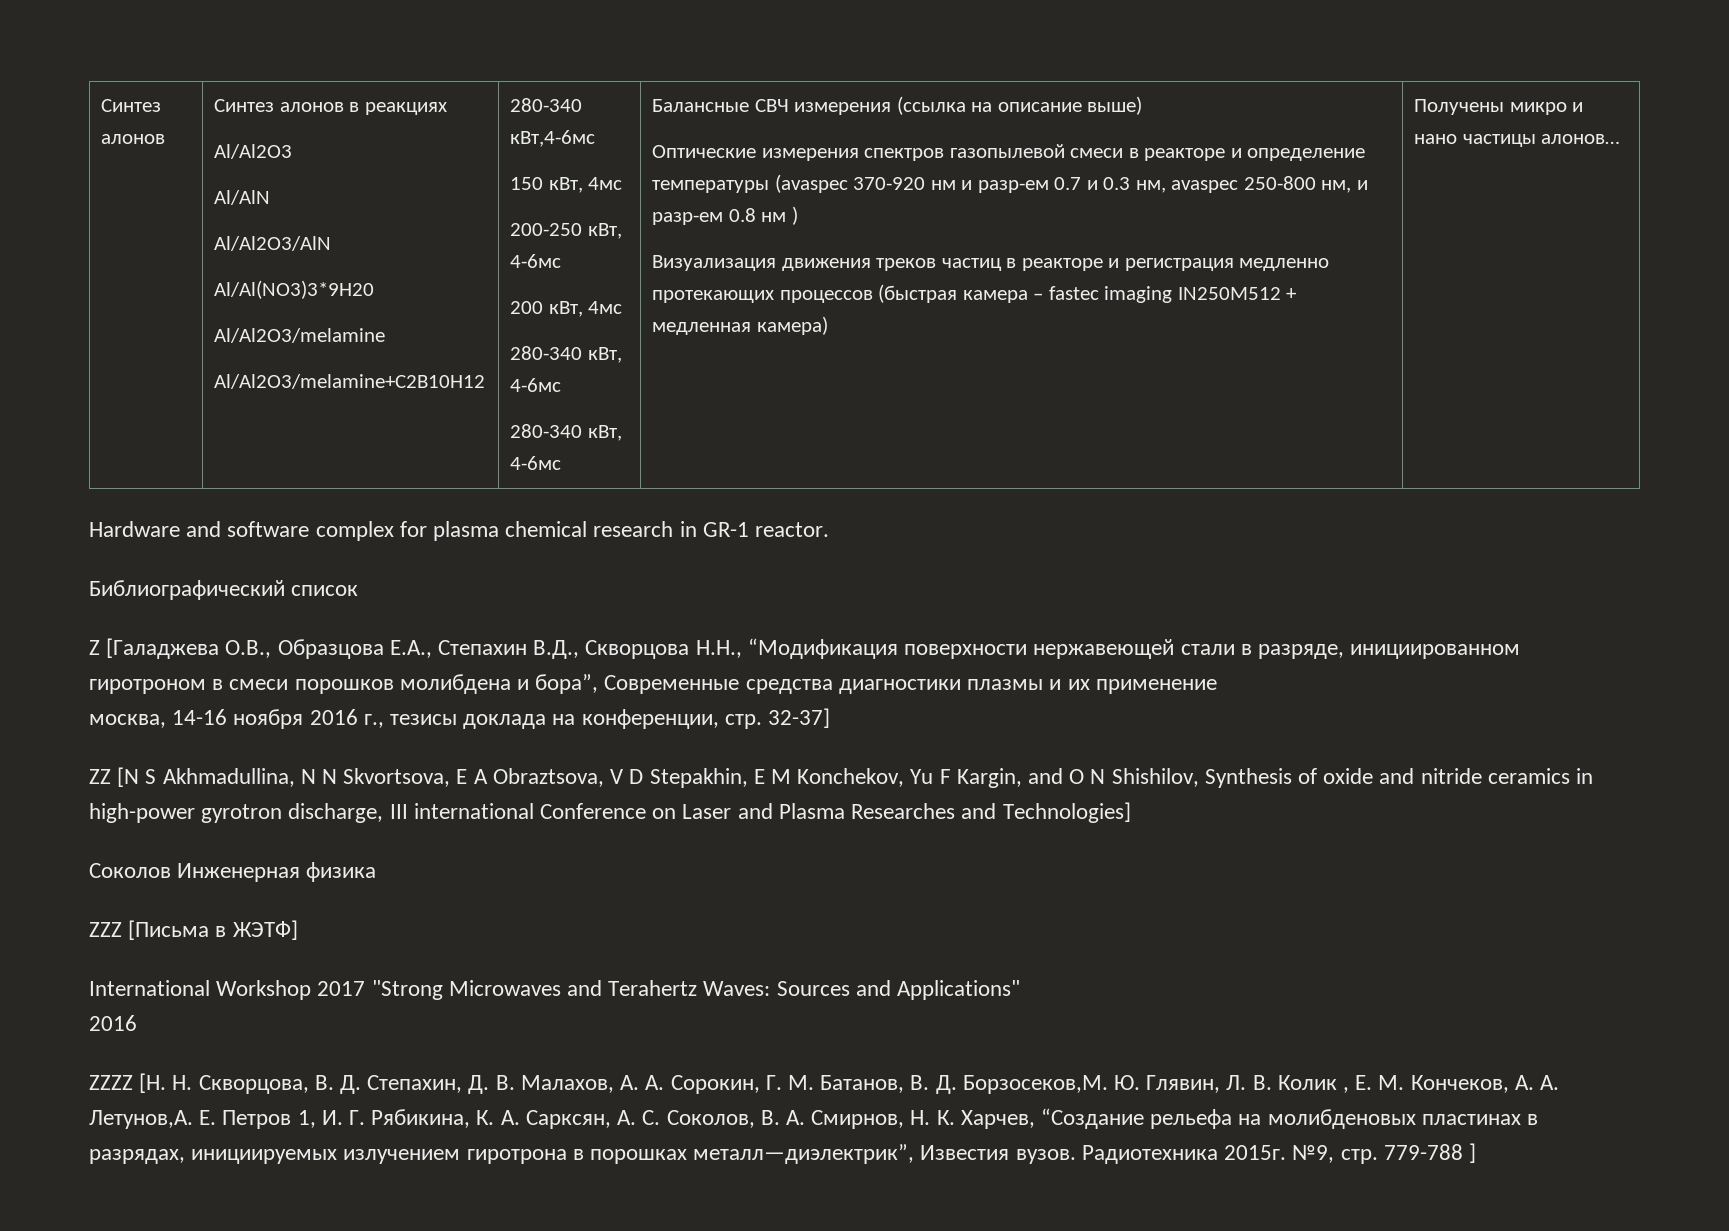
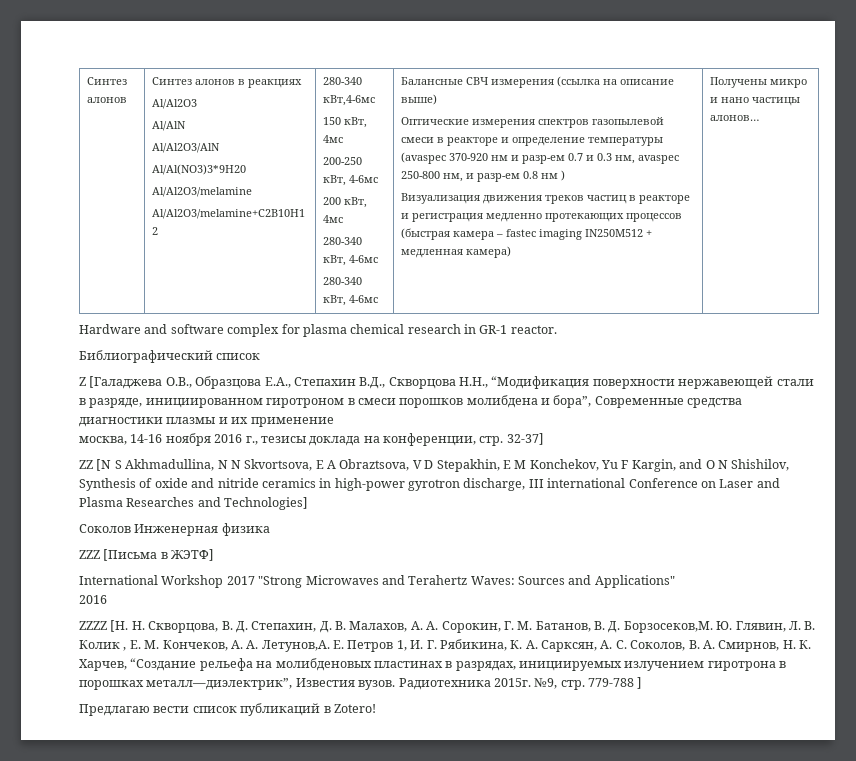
+ Предлагаю вести список публикаций в Zotero!

